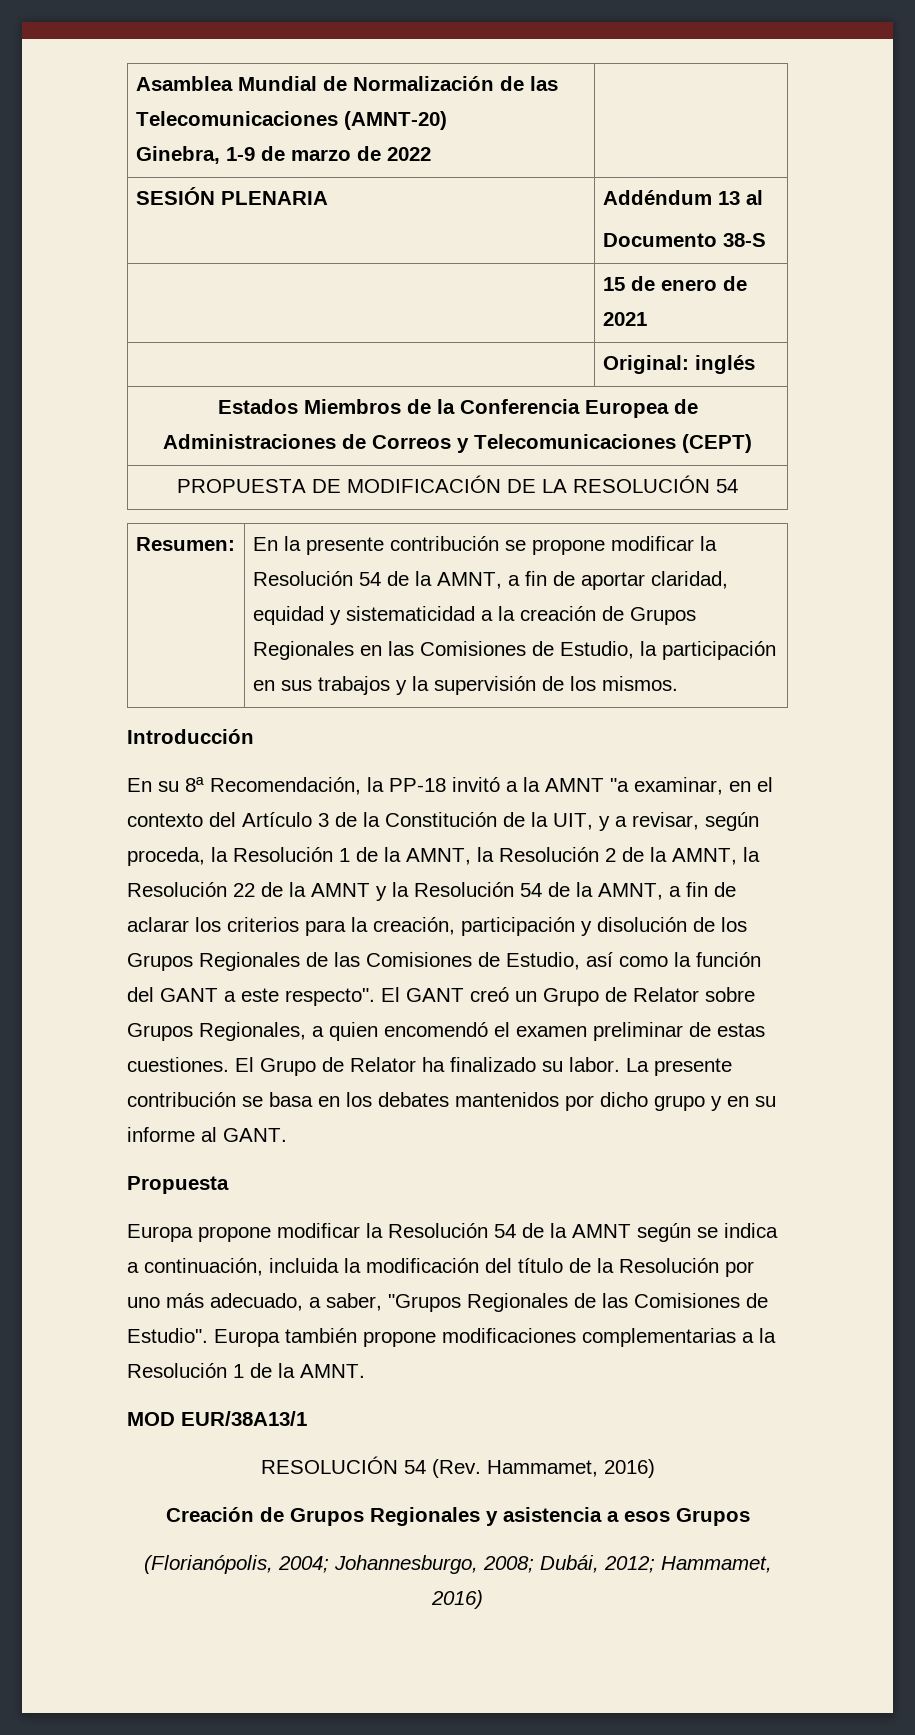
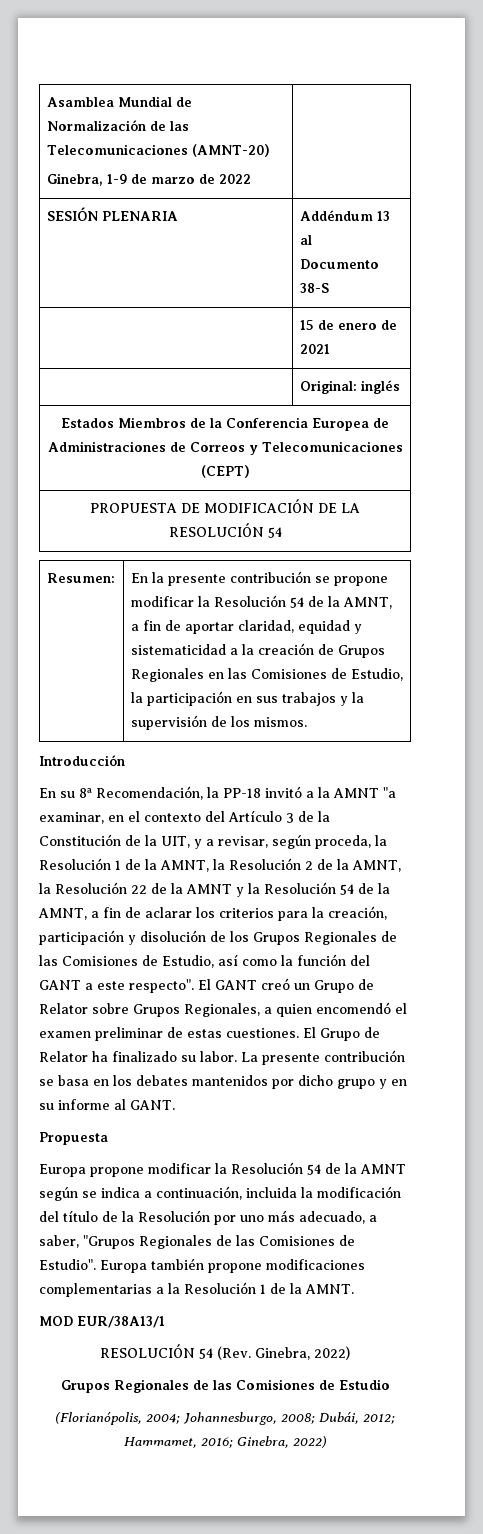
- RESOLUCIÓN 54 (Rev. Hammamet, 2016)
- Creación de Grupos Regionales y asistencia a esos Grupos
+ RESOLUCIÓN 54 (Rev. Ginebra, 2022)
+ Grupos Regionales de las Comisiones de Estudio
- (Florianópolis, 2004; Johannesburgo, 2008; Dubái, 2012; Hammamet, 2016)
+ (Florianópolis, 2004; Johannesburgo, 2008; Dubái, 2012; Hammamet, 2016; Ginebra, 2022)

